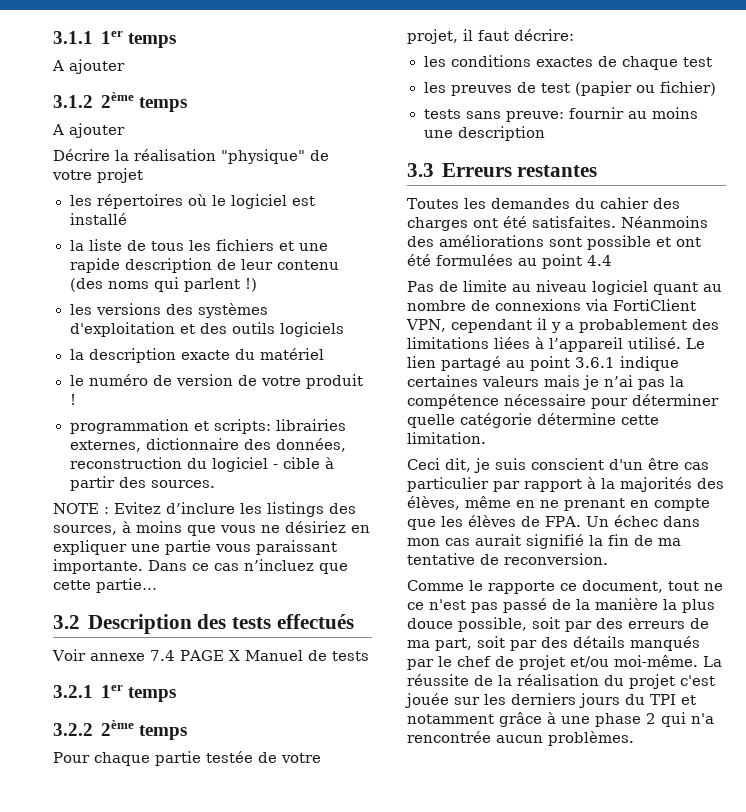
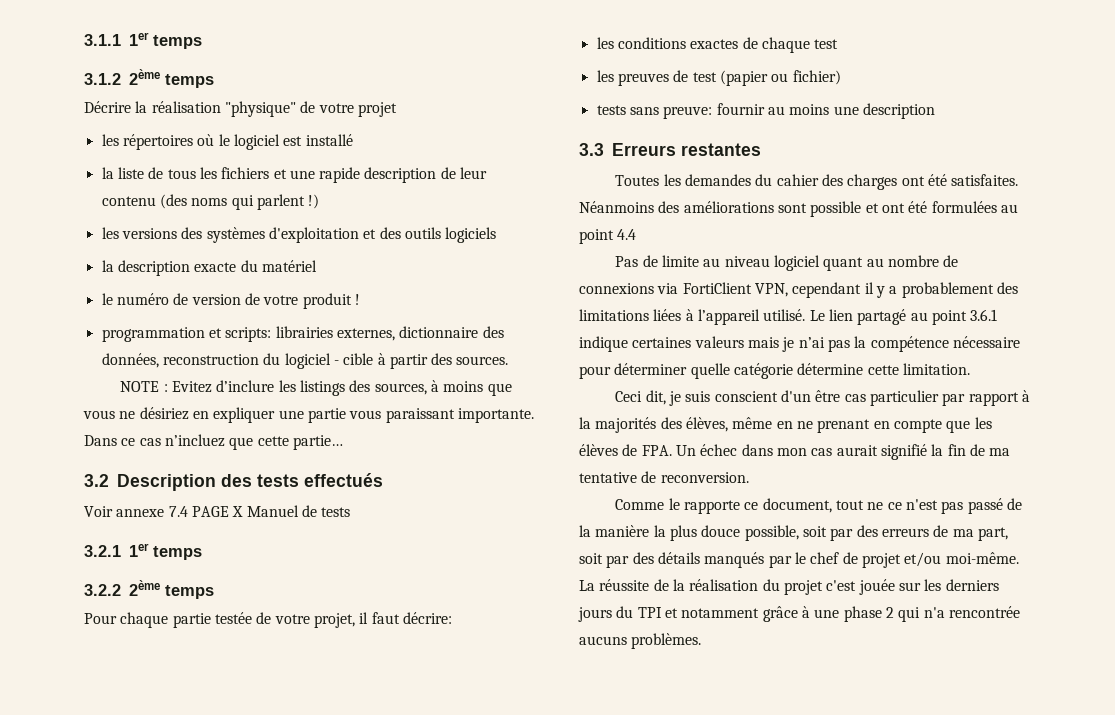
  3.1.1 1er temps
- A ajouter
  3.1.2 2ème temps
- A ajouter
- La réussite de la réalisation du projet c'est jouée sur les derniers jours du TPI et notamment grâce à une phase 2 qui n'a rencontrée aucun problèmes.
+ La réussite de la réalisation du projet c'est jouée sur les derniers jours du TPI et notamment grâce à une phase 2 qui n'a rencontrée aucuns problèmes.

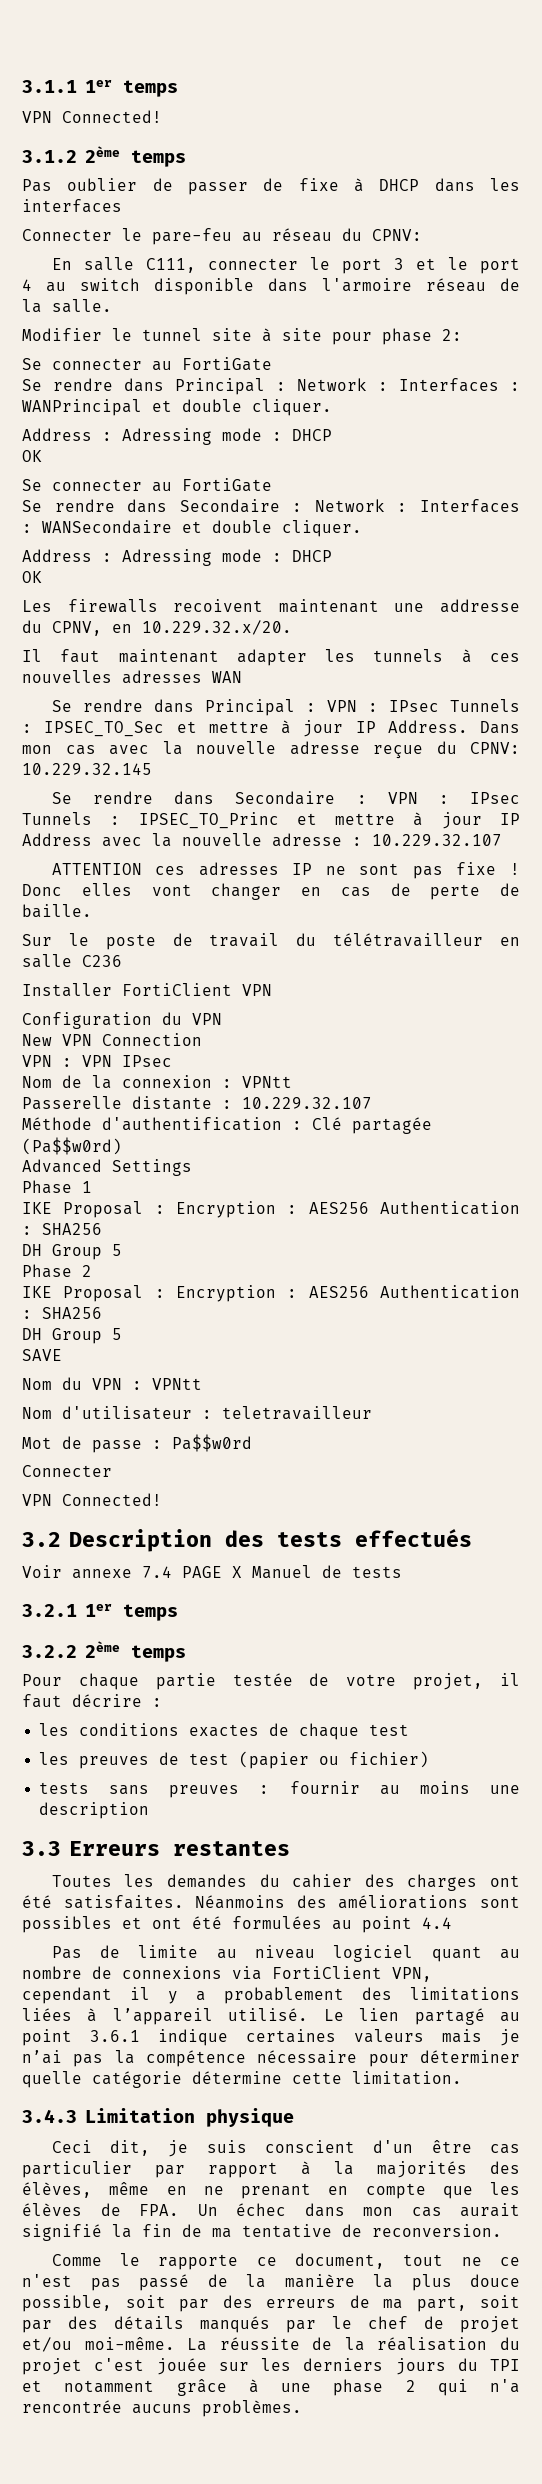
  3.1.1 1er temps
+ VPN Connected!
- Décrire la réalisation "physique" de votre projet
- les répertoires où le logiciel est installé
- la liste de tous les fichiers et une rapide description de leur contenu (des noms qui parlent !)
- les versions des systèmes d'exploitation et des outils logiciels
- la description exacte du matériel
- le numéro de version de votre produit !
- programmation et scripts: librairies externes, dictionnaire des données, reconstruction du logiciel - cible à partir des sources.
- NOTE : Evitez d’inclure les listings des sources, à moins que vous ne désiriez en expliquer une partie vous paraissant importante. Dans ce cas n’incluez que cette partie…
+ Pas oublier de passer de fixe à DHCP dans les interfaces
+ Connecter le pare-feu au réseau du CPNV:
+ En salle C111, connecter le port 3 et le port 4 au switch disponible dans l'armoire réseau de la salle.
+ Modifier le tunnel site à site pour phase 2:
+ Se connecter au FortiGate
+ Se rendre dans Principal : Network : Interfaces : WANPrincipal et double cliquer.
+ Address : Adressing mode : DHCP
+ OK
+ Se connecter au FortiGate
+ Se rendre dans Secondaire : Network : Interfaces : WANSecondaire et double cliquer.
+ Address : Adressing mode : DHCP
+ OK
+ Les firewalls recoivent maintenant une addresse du CPNV, en 10.229.32.x/20.
+ Il faut maintenant adapter les tunnels à ces nouvelles adresses WAN
+ Se rendre dans Principal : VPN : IPsec Tunnels : IPSEC_TO_Sec et mettre à jour IP Address. Dans mon cas avec la nouvelle adresse reçue du CPNV: 10.229.32.145
+ Se rendre dans Secondaire : VPN : IPsec Tunnels : IPSEC_TO_Princ et mettre à jour IP Address avec la nouvelle adresse : 10.229.32.107
+ ATTENTION ces adresses IP ne sont pas fixe ! Donc elles vont changer en cas de perte de baille.
+ Sur le poste de travail du télétravailleur en salle C236
+ Installer FortiClient VPN
+ Configuration du VPN
+ New VPN Connection
+ VPN : VPN IPsec
+ Nom de la connexion : VPNtt
+ Passerelle distante : 10.229.32.107
+ Méthode d'authentification : Clé partagée (Pa$$w0rd)
+ Advanced Settings
+ Phase 1
+ IKE Proposal : Encryption : AES256 Authentication : SHA256
+ DH Group 5
+ Phase 2
+ IKE Proposal : Encryption : AES256 Authentication : SHA256
+ DH Group 5
+ SAVE
+ Nom du VPN : VPNtt
+ Nom d'utilisateur : teletravailleur
+ Mot de passe : Pa$$w0rd
+ Connecter
+ VPN Connected!
- Pour chaque partie testée de votre projet, il faut décrire:
+ Pour chaque partie testée de votre projet, il faut décrire :
- tests sans preuve: fournir au moins une description
+ tests sans preuves : fournir au moins une description
- Néanmoins des améliorations sont possible et ont été formulées au point 4.4
+ Néanmoins des améliorations sont possibles et ont été formulées au point 4.4
+ 3.4.3 Limitation physique

